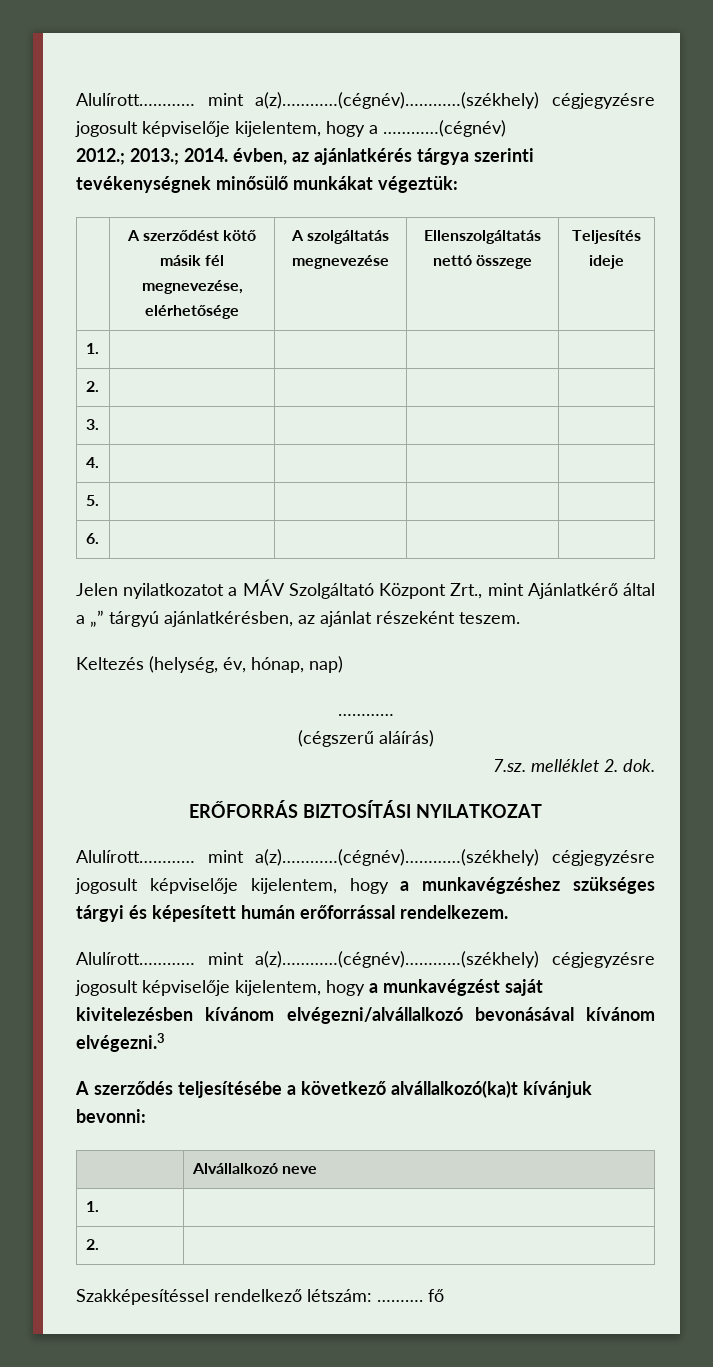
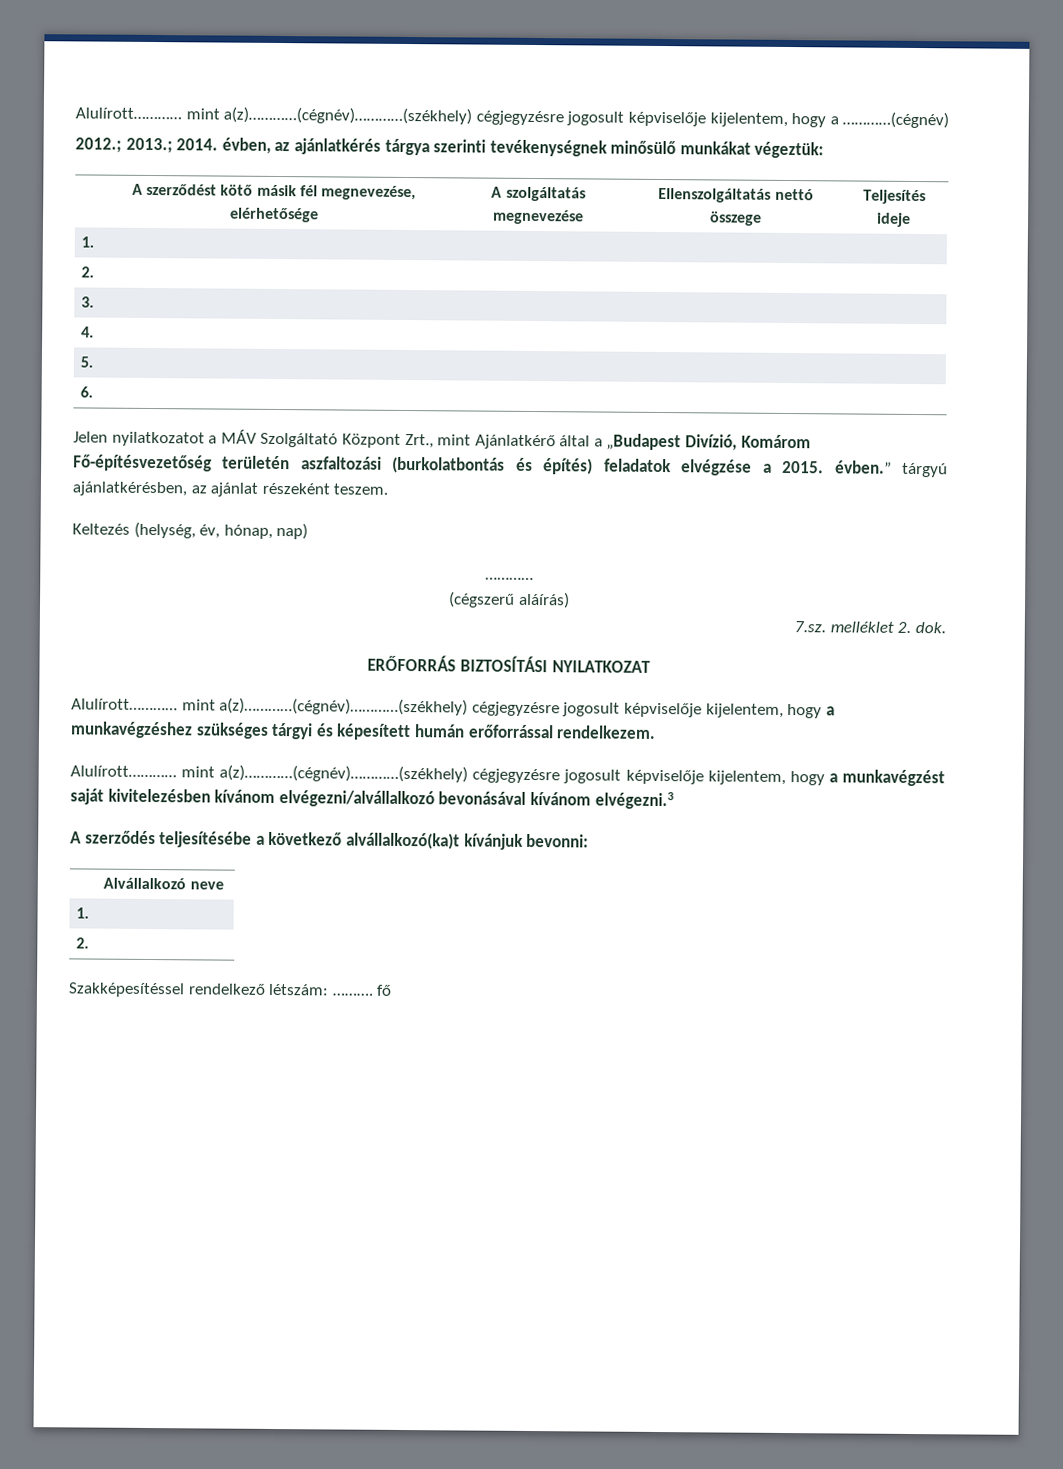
- Jelen nyilatkozatot a MÁV Szolgáltató Központ Zrt., mint Ajánlatkérő által a „” tárgyú ajánlatkérésben, az ajánlat részeként teszem.
+ Jelen nyilatkozatot a MÁV Szolgáltató Központ Zrt., mint Ajánlatkérő által a „Budapest Divízió, Komárom Fő-építésvezetőség területén aszfaltozási (burkolatbontás és építés) feladatok elvégzése a 2015. évben.” tárgyú ajánlatkérésben, az ajánlat részeként teszem.

